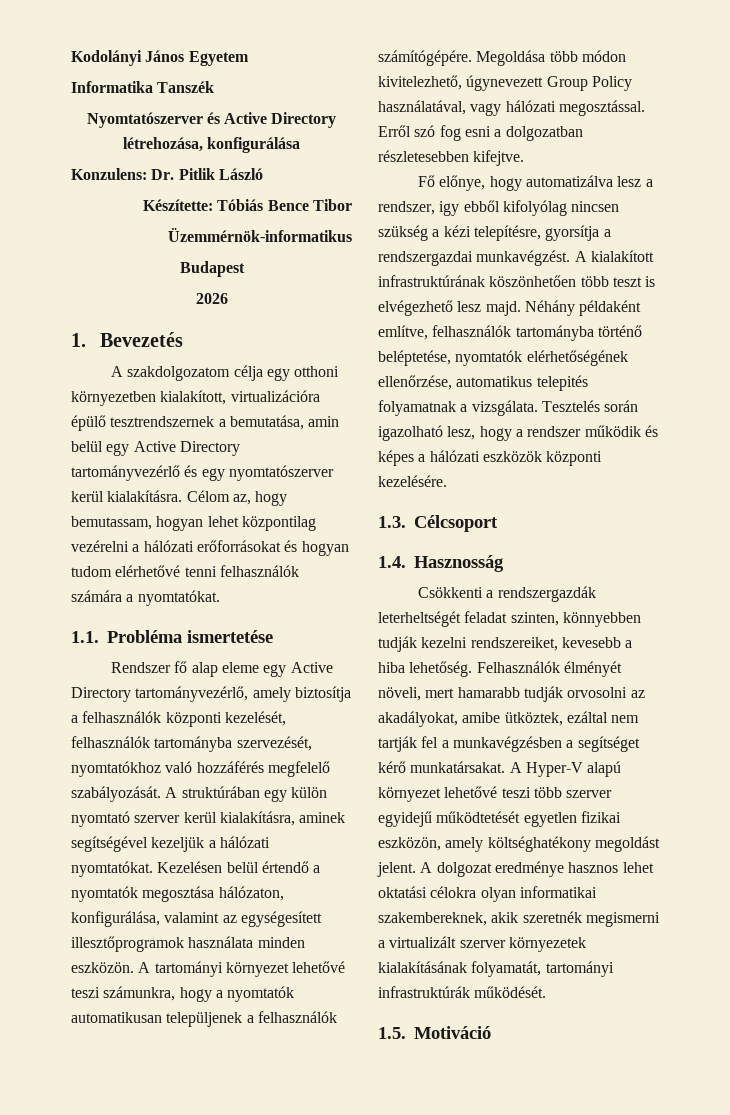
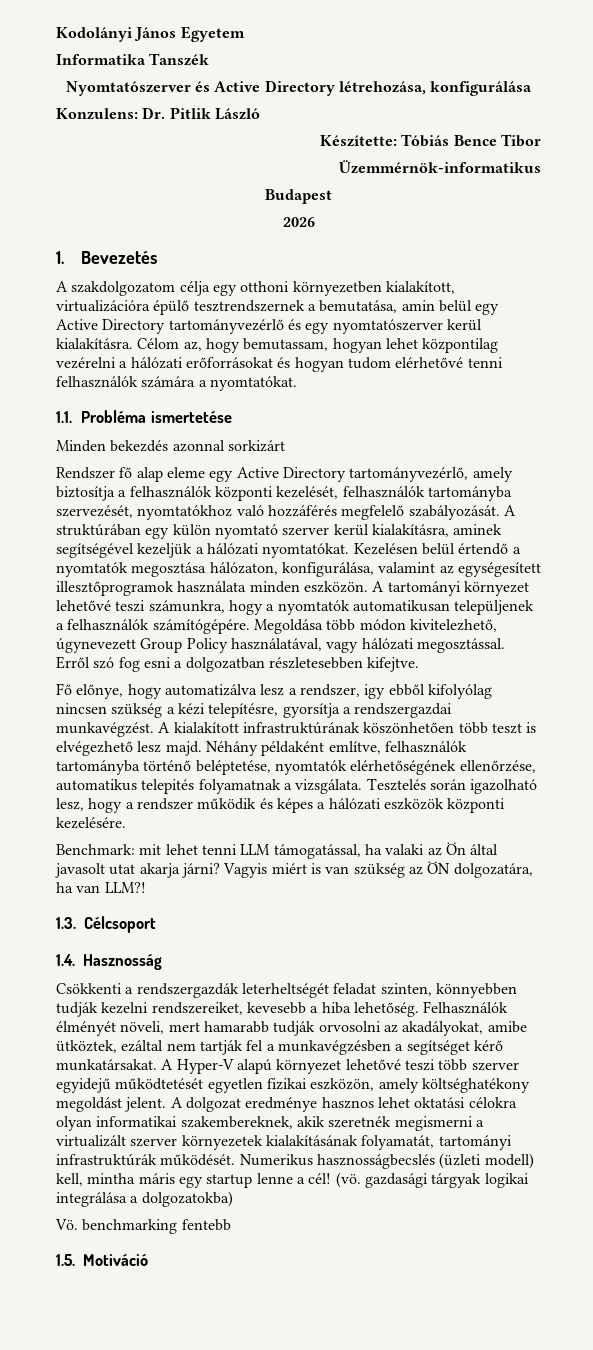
+ Minden bekezdés azonnal sorkizárt
+ Benchmark: mit lehet tenni LLM támogatással, ha valaki az Ön által javasolt utat akarja járni? Vagyis miért is van szükség az ÖN dolgozatára, ha van LLM?!
+ Numerikus hasznosságbecslés (üzleti modell) kell, mintha máris egy startup lenne a cél! (vö. gazdasági tárgyak logikai integrálása a dolgozatokba)
+ Vö. benchmarking fentebb

